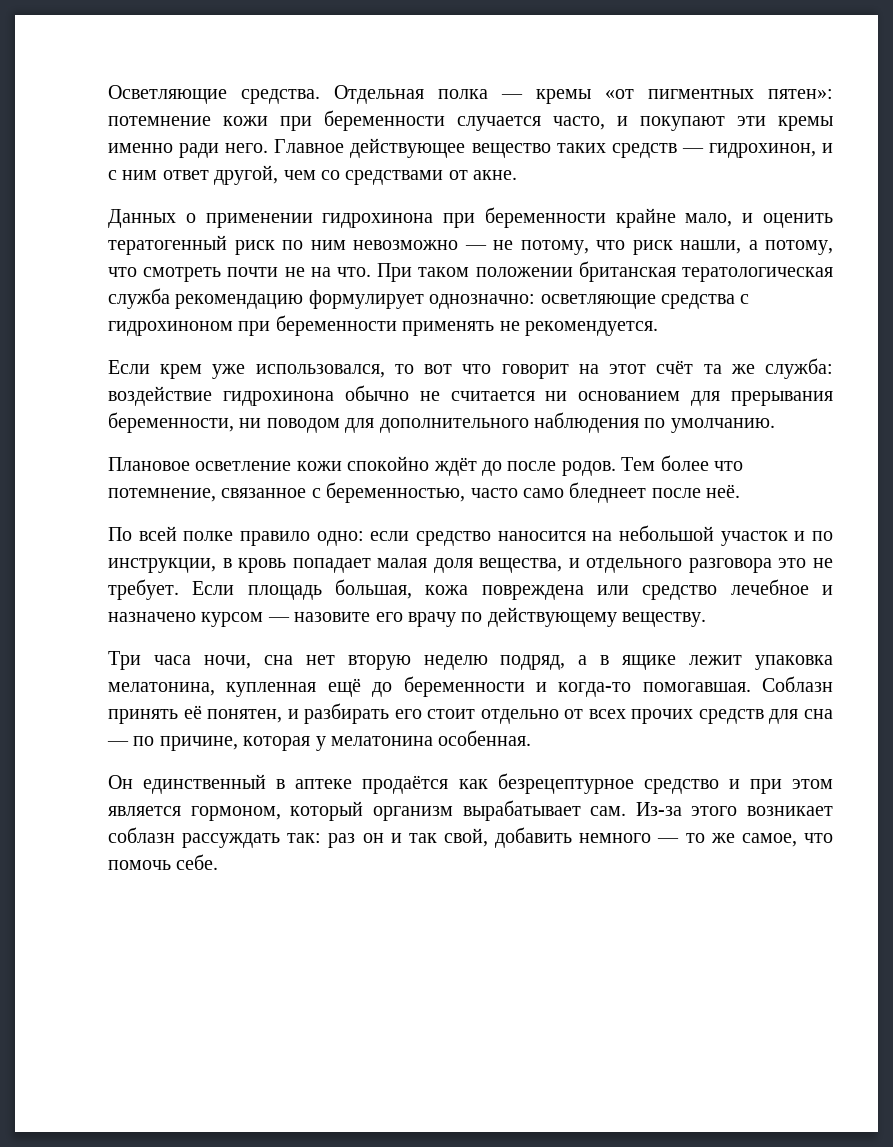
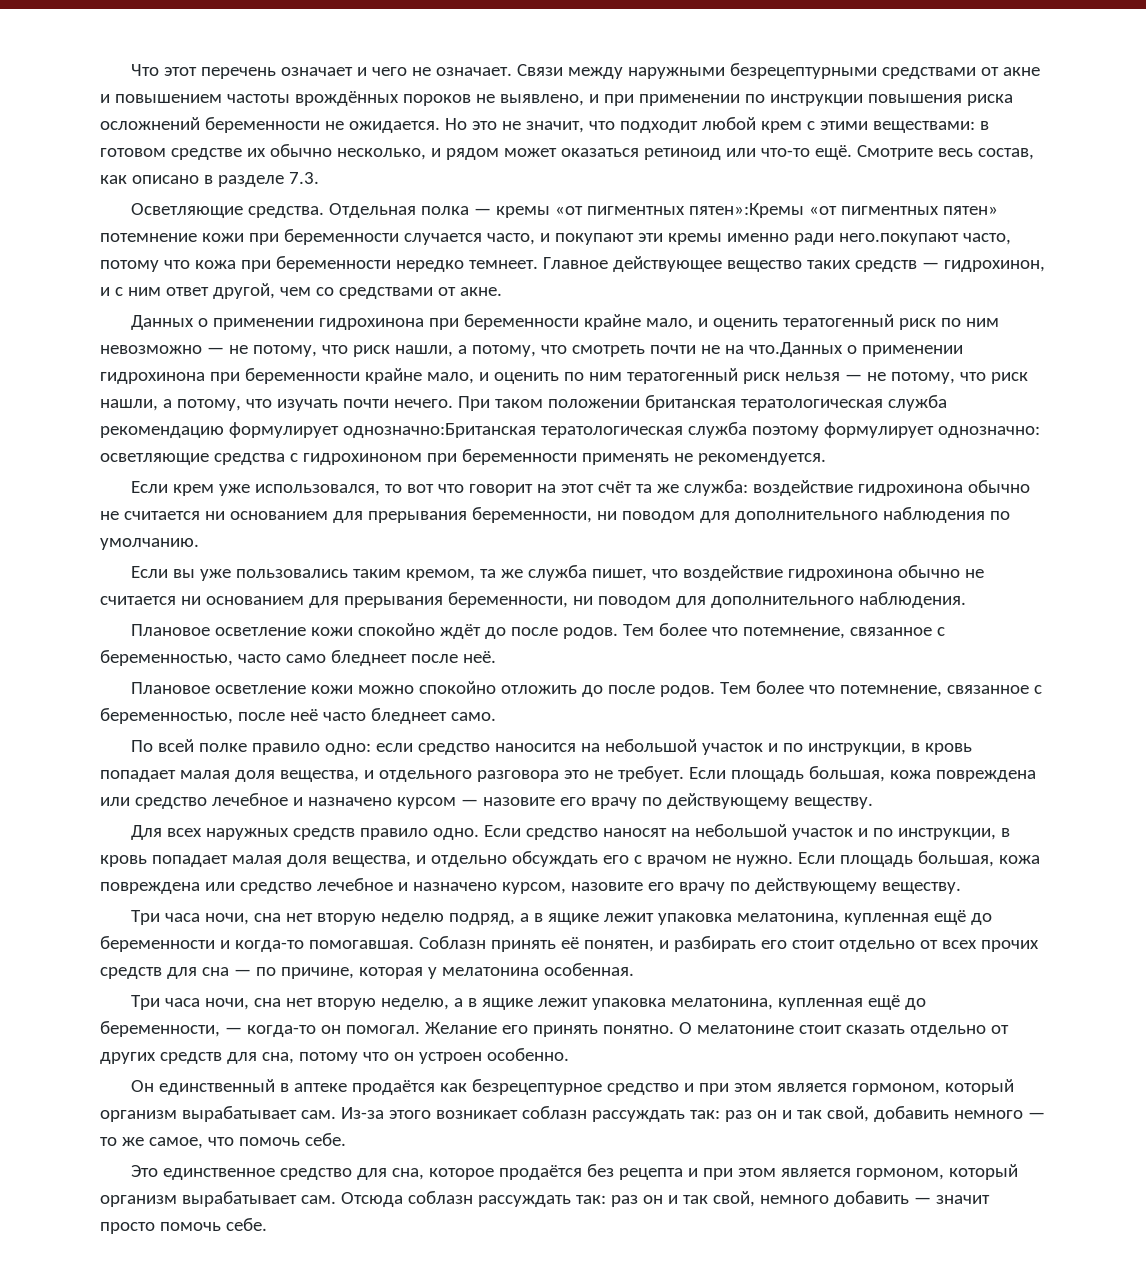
+ Что этот перечень означает и чего не означает. Связи между наружными безрецептурными средствами от акне и повышением частоты врождённых пороков не выявлено, и при применении по инструкции повышения риска осложнений беременности не ожидается. Но это не значит, что подходит любой крем с этими веществами: в готовом средстве их обычно несколько, и рядом может оказаться ретиноид или что-то ещё. Смотрите весь состав, как описано в разделе 7.3.
- Отдельная полка — кремы «от пигментных пятен»: потемнение кожи при беременности случается часто, и покупают эти кремы именно ради него.
+ Отдельная полка — кремы «от пигментных пятен»:Кремы «от пигментных пятен» потемнение кожи при беременности случается часто, и покупают эти кремы именно ради него.покупают часто, потому что кожа при беременности нередко темнеет.
- Данных о применении гидрохинона при беременности крайне мало, и оценить тератогенный риск по ним невозможно — не потому, что риск нашли, а потому, что смотреть почти не на что.
+ Данных о применении гидрохинона при беременности крайне мало, и оценить тератогенный риск по ним невозможно — не потому, что риск нашли, а потому, что смотреть почти не на что.Данных о применении гидрохинона при беременности крайне мало, и оценить по ним тератогенный риск нельзя — не потому, что риск нашли, а потому, что изучать почти нечего.
- При таком положении британская тератологическая служба рекомендацию формулирует однозначно: осветляющие средства с гидрохиноном при беременности применять не рекомендуется.
+ При таком положении британская тератологическая служба рекомендацию формулирует однозначно:Британская тератологическая служба поэтому формулирует однозначно: осветляющие средства с гидрохиноном при беременности применять не рекомендуется.
+ Если вы уже пользовались таким кремом, та же служба пишет, что воздействие гидрохинона обычно не считается ни основанием для прерывания беременности, ни поводом для дополнительного наблюдения.
+ Плановое осветление кожи можно спокойно отложить до после родов. Тем более что потемнение, связанное с беременностью, после неё часто бледнеет само.
+ Для всех наружных средств правило одно. Если средство наносят на небольшой участок и по инструкции, в кровь попадает малая доля вещества, и отдельно обсуждать его с врачом не нужно. Если площадь большая, кожа повреждена или средство лечебное и назначено курсом, назовите его врачу по действующему веществу.
+ Три часа ночи, сна нет вторую неделю, а в ящике лежит упаковка мелатонина, купленная ещё до беременности, — когда-то он помогал. Желание его принять понятно. О мелатонине стоит сказать отдельно от других средств для сна, потому что он устроен особенно.
+ Это единственное средство для сна, которое продаётся без рецепта и при этом является гормоном, который организм вырабатывает сам. Отсюда соблазн рассуждать так: раз он и так свой, немного добавить — значит просто помочь себе.

